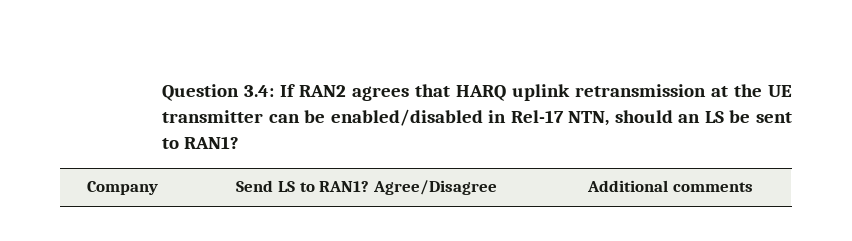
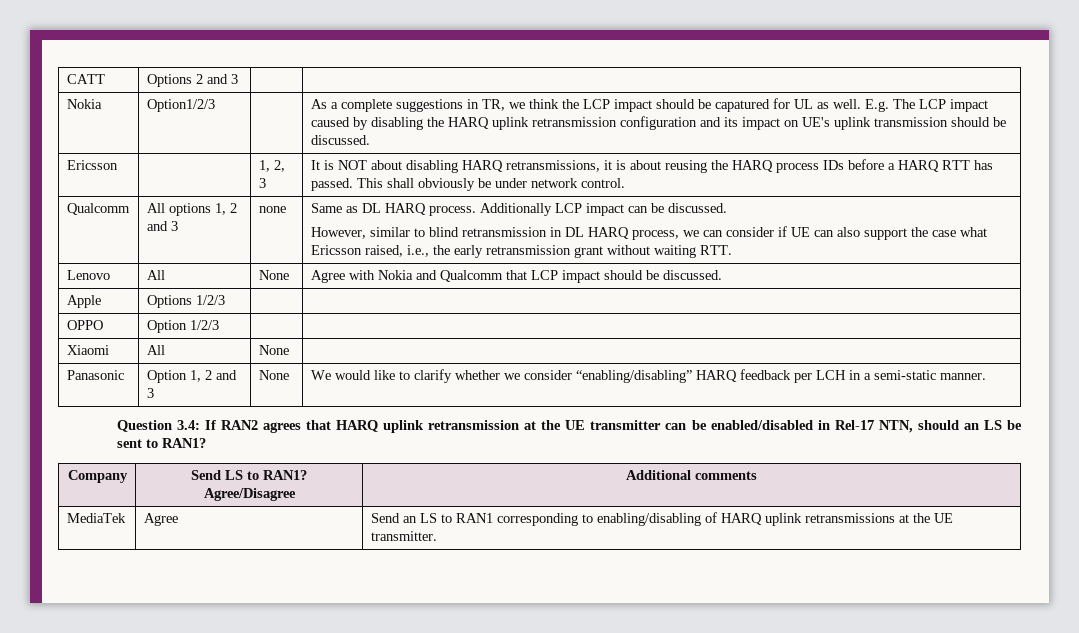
+ CATT | Options 2 and 3 | |
+ Nokia | Option1/2/3 | | As a complete suggestions in TR, we think the LCP impact should be capatured for UL as well. E.g. The LCP impact caused by disabling the HARQ uplink retransmission configuration and its impact on UE's uplink transmission should be discussed.
+ Ericsson | | 1, 2, 3 | It is NOT about disabling HARQ retransmissions, it is about reusing the HARQ process IDs before a HARQ RTT has passed. This shall obviously be under network control.
+ Qualcomm | All options 1, 2 and 3 | none | Same as DL HARQ process. Additionally LCP impact can be discussed.
+ However, similar to blind retransmission in DL HARQ process, we can consider if UE can also support the case what Ericsson raised, i.e., the early retransmission grant without waiting RTT.
+ Lenovo | All | None | Agree with Nokia and Qualcomm that LCP impact should be discussed.
+ Apple | Options 1/2/3 | |
+ OPPO | Option 1/2/3 | |
+ Xiaomi | All | None |
+ Panasonic | Option 1, 2 and 3 | None | We would like to clarify whether we consider “enabling/disabling” HARQ feedback per LCH in a semi-static manner.
+ MediaTek | Agree | Send an LS to RAN1 corresponding to enabling/disabling of HARQ uplink retransmissions at the UE transmitter.

